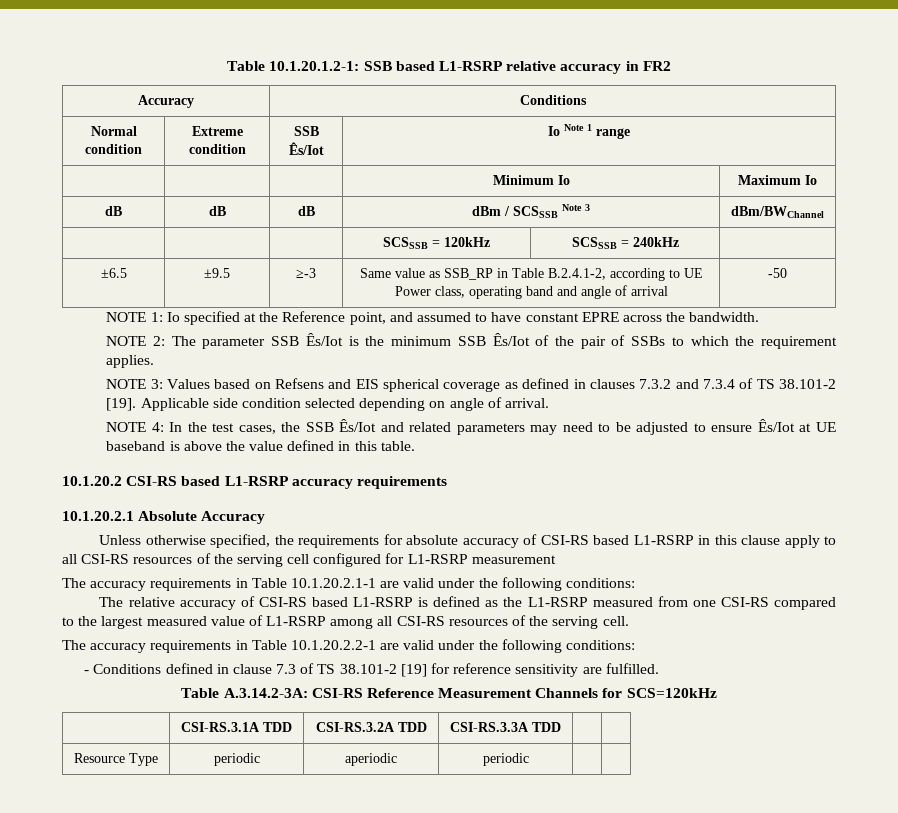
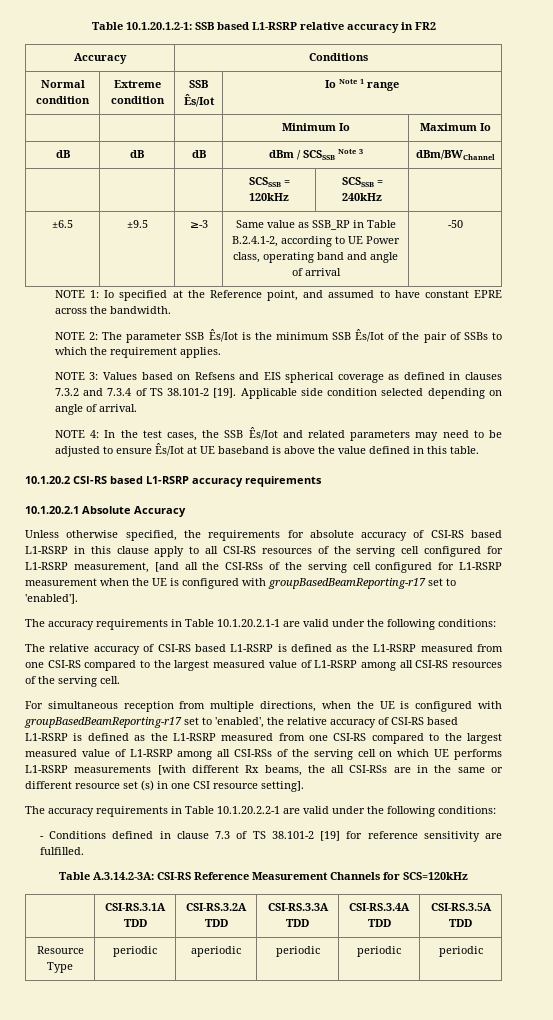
- Unless otherwise specified, the requirements for absolute accuracy of CSI-RS based L1-RSRP in this clause apply to all CSI-RS resources of the serving cell configured for L1-RSRP measurement
+ Unless otherwise specified, the requirements for absolute accuracy of CSI-RS based L1-RSRP in this clause apply to all CSI-RS resources of the serving cell configured for L1-RSRP measurement, [and all the CSI-RSs of the serving cell configured for L1-RSRP measurement when the UE is configured with groupBasedBeamReporting-r17 set to 'enabled'].
+ For simultaneous reception from multiple directions, when the UE is configured with groupBasedBeamReporting-r17 set to 'enabled', the relative accuracy of CSI-RS based L1-RSRP is defined as the L1-RSRP measured from one CSI-RS compared to the largest measured value of L1-RSRP among all CSI-RSs of the serving cell on which UE performs L1-RSRP measurements [with different Rx beams, the all CSI-RSs are in the same or different resource set (s) in one CSI resource setting].
- | CSI-RS.3.1A TDD | CSI-RS.3.2A TDD | CSI-RS.3.3A TDD | |
+ | CSI-RS.3.1A TDD | CSI-RS.3.2A TDD | CSI-RS.3.3A TDD | CSI-RS.3.4A TDD | CSI-RS.3.5A TDD
- Resource Type | periodic | aperiodic | periodic | |
+ Resource Type | periodic | aperiodic | periodic | periodic | periodic

